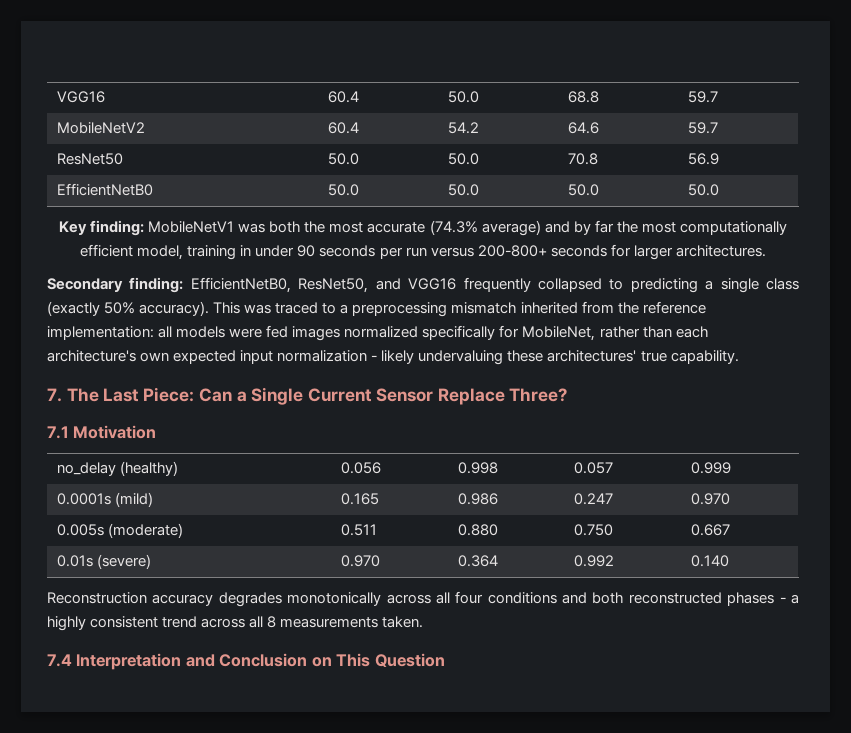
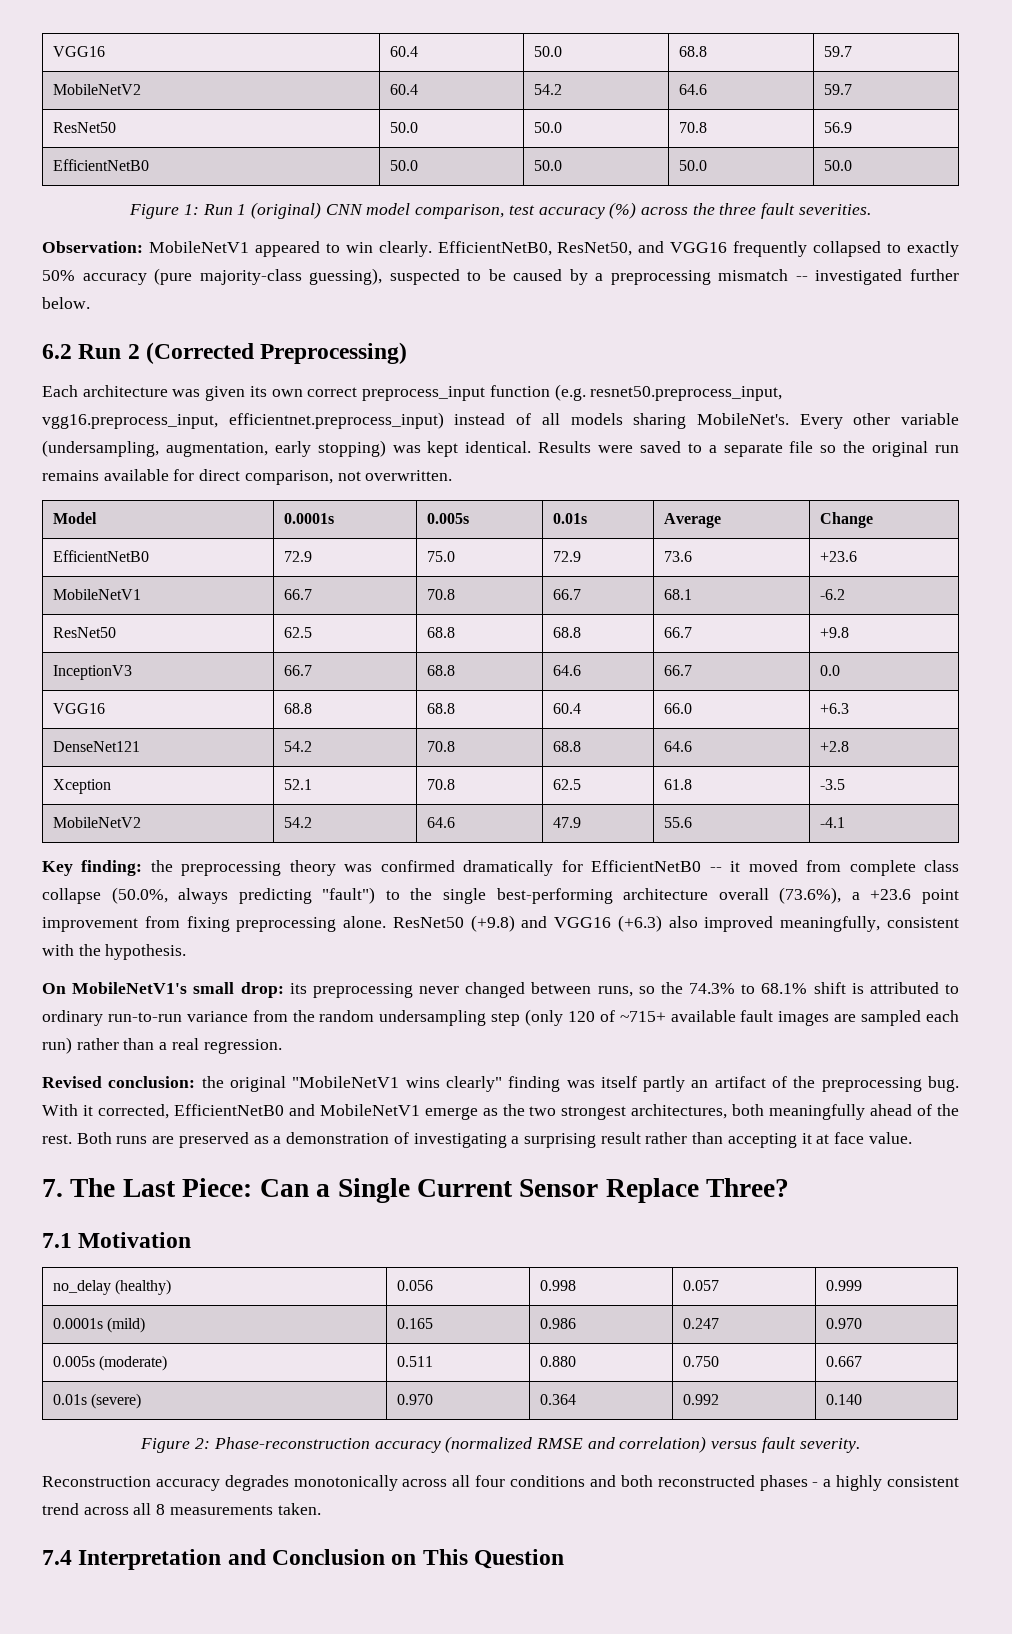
- Key finding: MobileNetV1 was both the most accurate (74.3% average) and by far the most computationally efficient model, training in under 90 seconds per run versus 200-800+ seconds for larger architectures.
- Secondary finding: EfficientNetB0, ResNet50, and VGG16 frequently collapsed to predicting a single class (exactly 50% accuracy). This was traced to a preprocessing mismatch inherited from the reference implementation: all models were fed images normalized specifically for MobileNet, rather than each architecture's own expected input normalization - likely undervaluing these architectures' true capability.
+ Figure 1: Run 1 (original) CNN model comparison, test accuracy (%) across the three fault severities.
+ Observation: MobileNetV1 appeared to win clearly. EfficientNetB0, ResNet50, and VGG16 frequently collapsed to exactly 50% accuracy (pure majority-class guessing), suspected to be caused by a preprocessing mismatch -- investigated further below.
+ 6.2 Run 2 (Corrected Preprocessing)
+ Each architecture was given its own correct preprocess_input function (e.g. resnet50.preprocess_input, vgg16.preprocess_input, efficientnet.preprocess_input) instead of all models sharing MobileNet's. Every other variable (undersampling, augmentation, early stopping) was kept identical. Results were saved to a separate file so the original run remains available for direct comparison, not overwritten.
+ Model | 0.0001s | 0.005s | 0.01s | Average | Change
+ EfficientNetB0 | 72.9 | 75.0 | 72.9 | 73.6 | +23.6
+ MobileNetV1 | 66.7 | 70.8 | 66.7 | 68.1 | -6.2
+ ResNet50 | 62.5 | 68.8 | 68.8 | 66.7 | +9.8
+ InceptionV3 | 66.7 | 68.8 | 64.6 | 66.7 | 0.0
+ VGG16 | 68.8 | 68.8 | 60.4 | 66.0 | +6.3
+ DenseNet121 | 54.2 | 70.8 | 68.8 | 64.6 | +2.8
+ Xception | 52.1 | 70.8 | 62.5 | 61.8 | -3.5
+ MobileNetV2 | 54.2 | 64.6 | 47.9 | 55.6 | -4.1
+ Key finding: the preprocessing theory was confirmed dramatically for EfficientNetB0 -- it moved from complete class collapse (50.0%, always predicting "fault") to the single best-performing architecture overall (73.6%), a +23.6 point improvement from fixing preprocessing alone. ResNet50 (+9.8) and VGG16 (+6.3) also improved meaningfully, consistent with the hypothesis.
+ On MobileNetV1's small drop: its preprocessing never changed between runs, so the 74.3% to 68.1% shift is attributed to ordinary run-to-run variance from the random undersampling step (only 120 of ~715+ available fault images are sampled each run) rather than a real regression.
+ Revised conclusion: the original "MobileNetV1 wins clearly" finding was itself partly an artifact of the preprocessing bug. With it corrected, EfficientNetB0 and MobileNetV1 emerge as the two strongest architectures, both meaningfully ahead of the rest. Both runs are preserved as a demonstration of investigating a surprising result rather than accepting it at face value.
+ Figure 2: Phase-reconstruction accuracy (normalized RMSE and correlation) versus fault severity.

